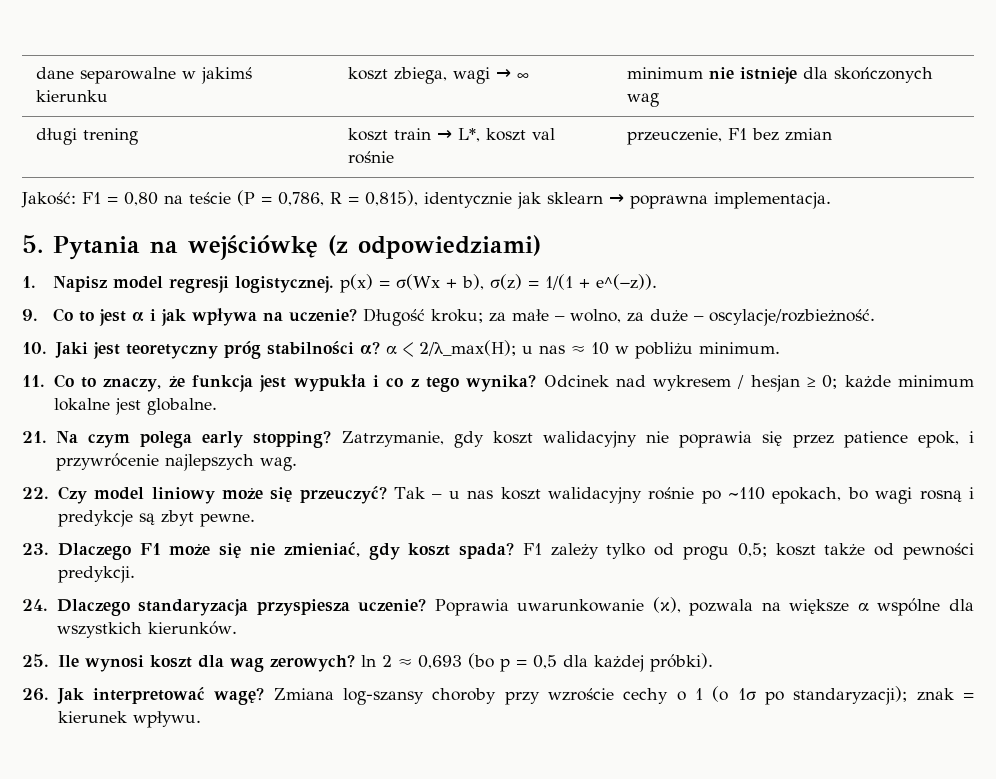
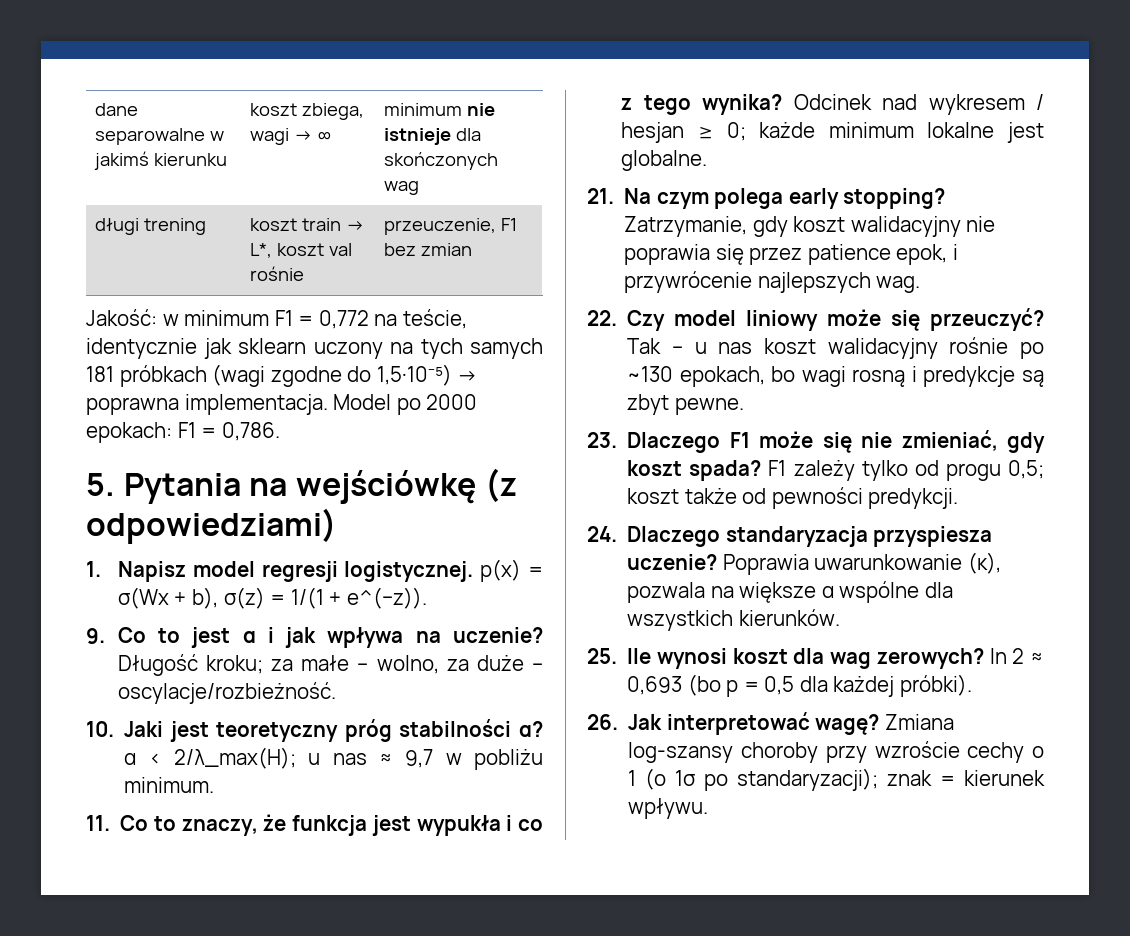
- Jakość: F1 = 0,80 na teście (P = 0,786, R = 0,815), identycznie jak sklearn → poprawna implementacja.
+ Jakość: w minimum F1 = 0,772 na teście, identycznie jak sklearn uczony na tych samych 181 próbkach (wagi zgodne do 1,5·10⁻⁵) → poprawna implementacja. Model po 2000 epokach: F1 = 0,786.
- 10. Jaki jest teoretyczny próg stabilności α? α < 2/λ_max(H); u nas ≈ 10 w pobliżu minimum.
+ 10. Jaki jest teoretyczny próg stabilności α? α < 2/λ_max(H); u nas ≈ 9,7 w pobliżu minimum.
- Tak – u nas koszt walidacyjny rośnie po ~110 epokach, bo wagi rosną i predykcje są zbyt pewne.
+ Tak – u nas koszt walidacyjny rośnie po ~130 epokach, bo wagi rosną i predykcje są zbyt pewne.

